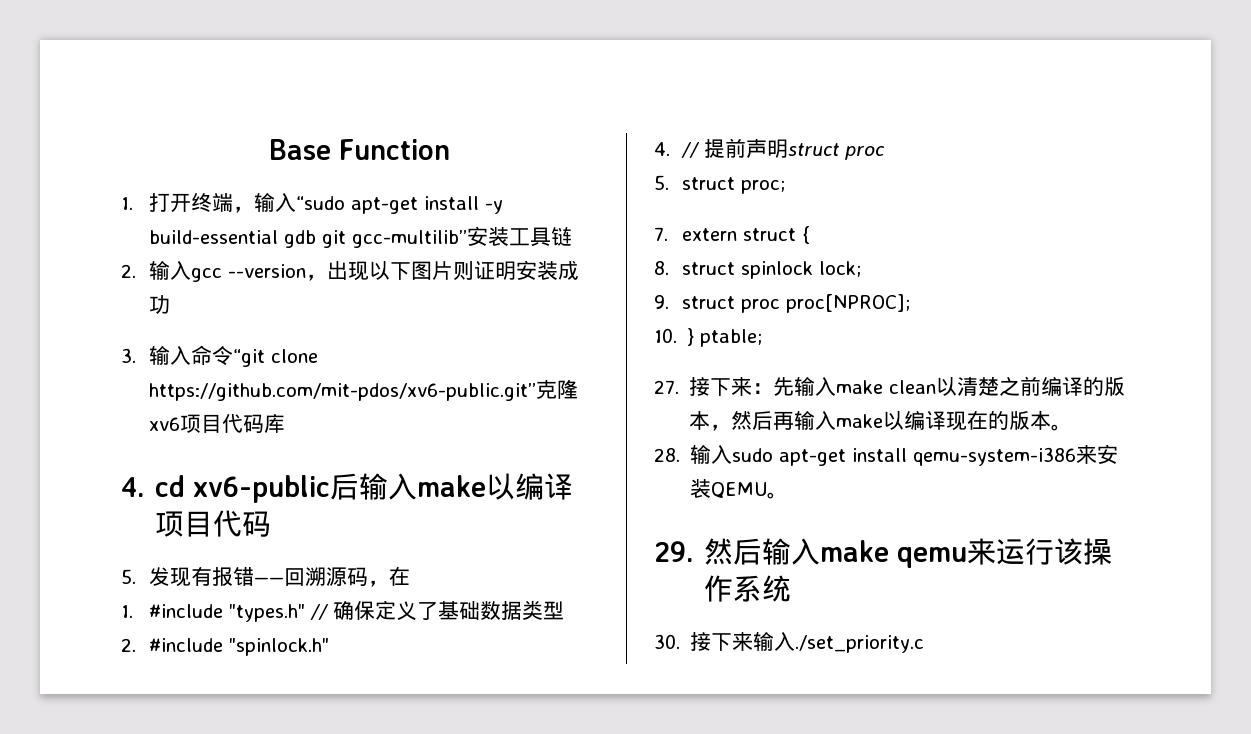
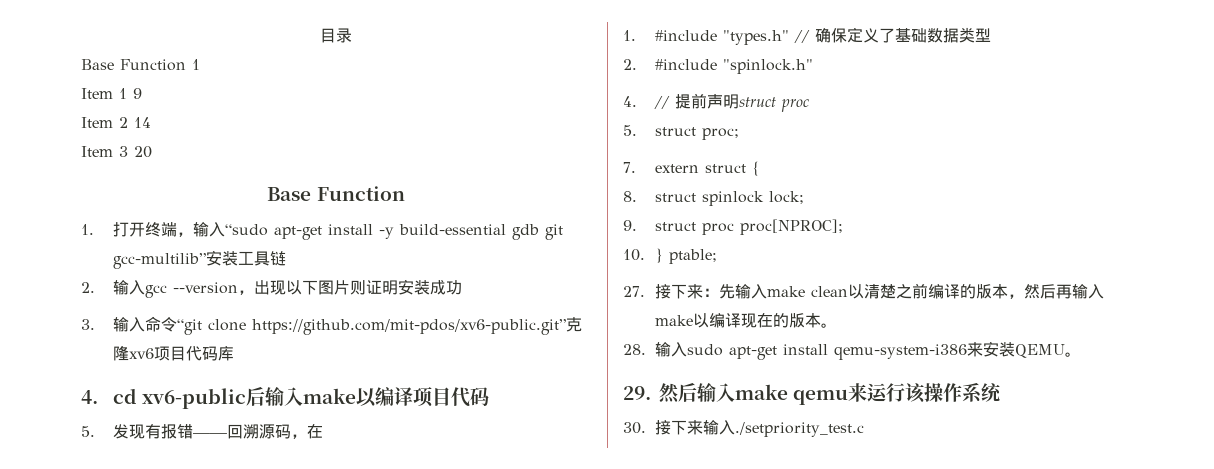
+ 目录
+ Base Function 1
+ Item 1 9
+ Item 2 14
+ Item 3 20
- 30.接下来输入./set_priority.c
+ 30.接下来输入./setpriority_test.c

